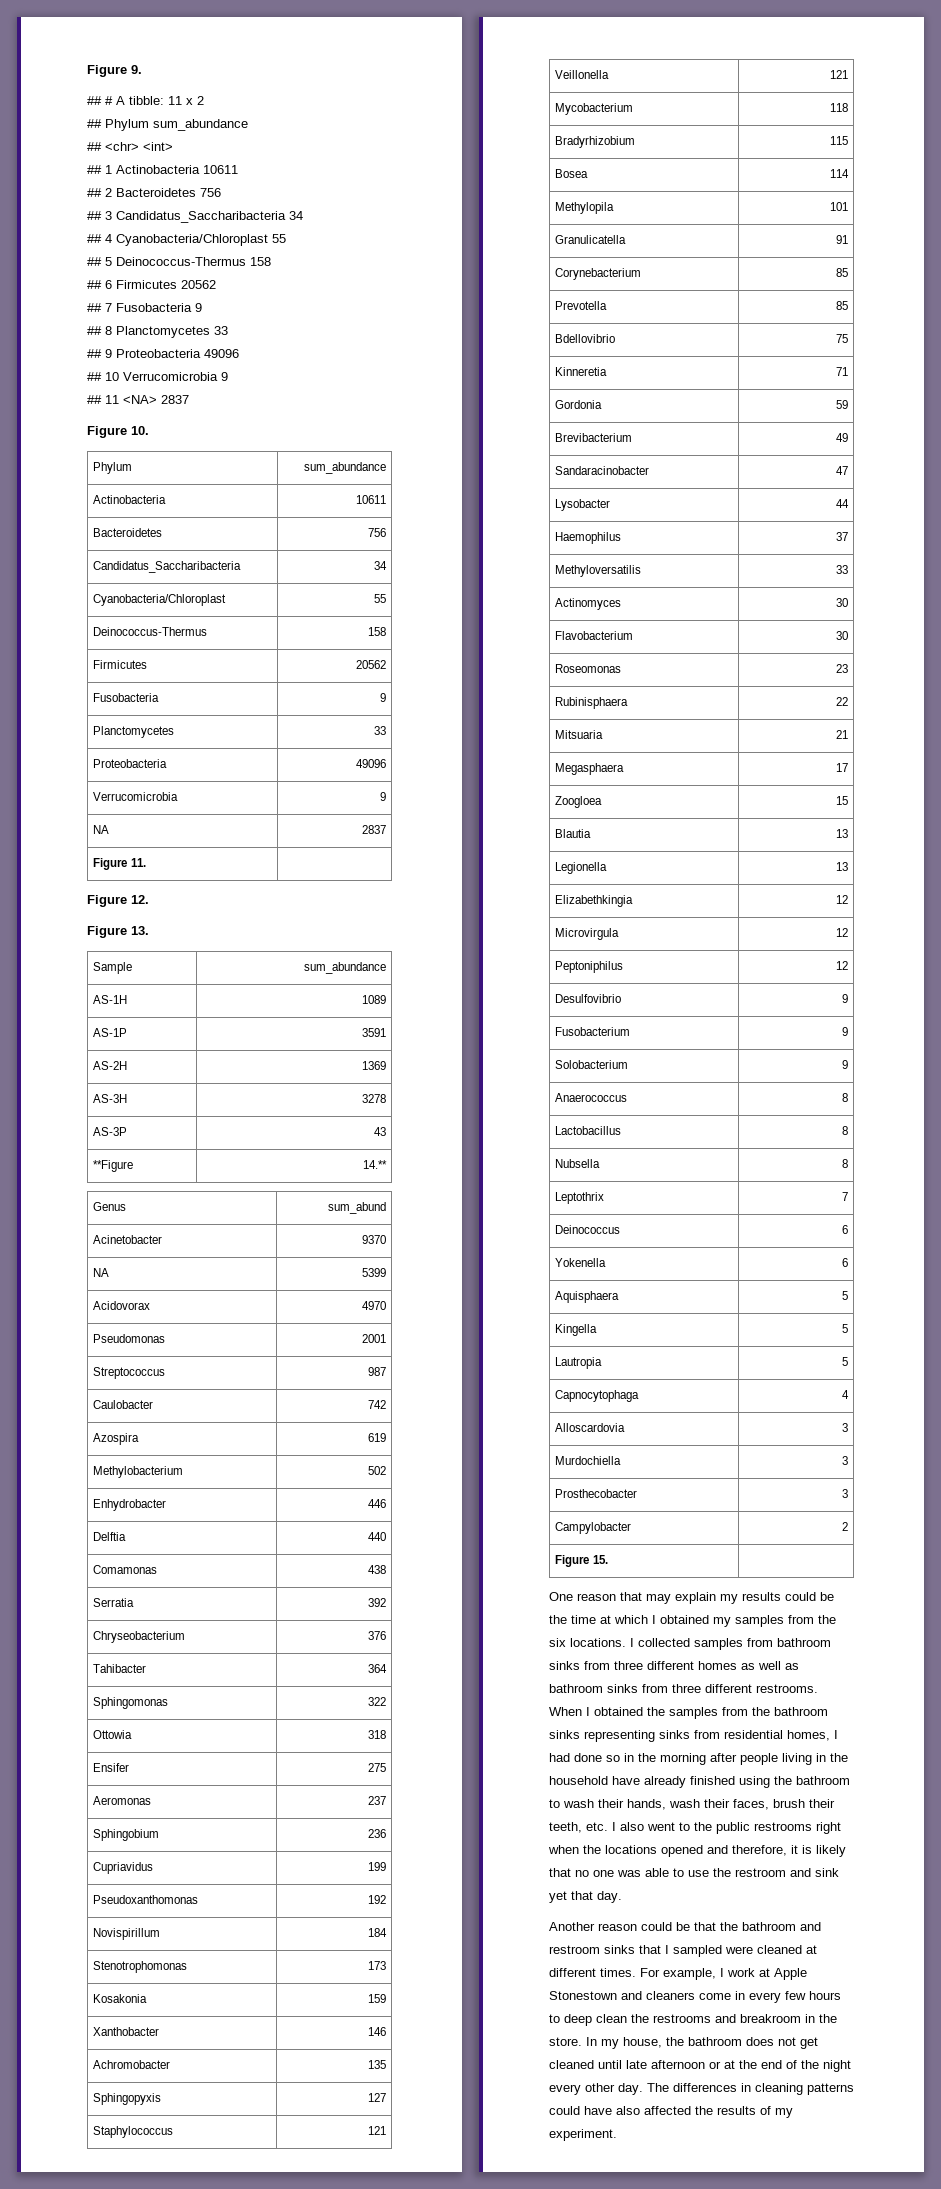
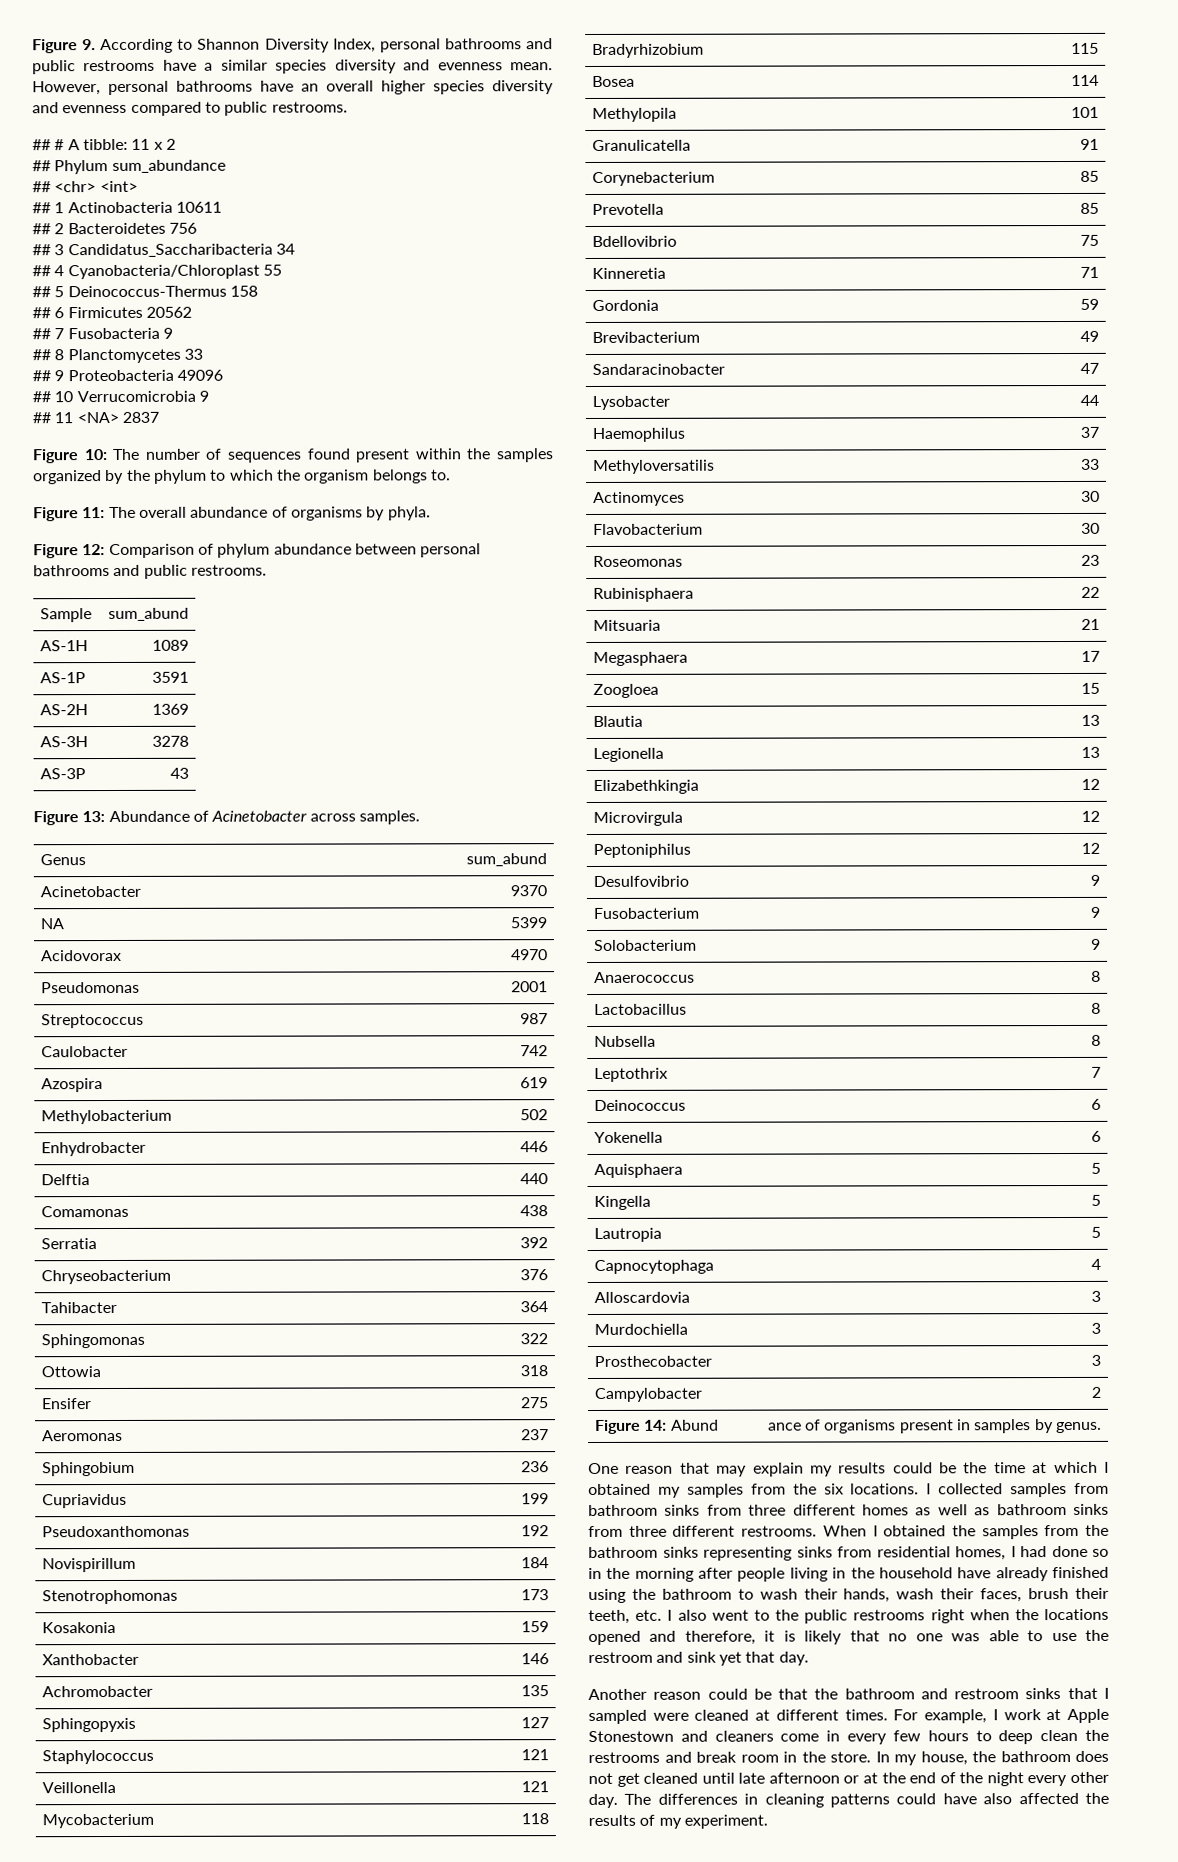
- Figure 9.
+ Figure 9. According to Shannon Diversity Index, personal bathrooms and public restrooms have a similar species diversity and evenness mean. However, personal bathrooms have an overall higher species diversity and evenness compared to public restrooms.
- Figure 10.
- Phylum | sum_abundance
- Actinobacteria | 10611
- Bacteroidetes | 756
- Candidatus_Saccharibacteria | 34
- Cyanobacteria/Chloroplast | 55
- Deinococcus-Thermus | 158
- Firmicutes | 20562
- Fusobacteria | 9
- Planctomycetes | 33
- Proteobacteria | 49096
- Verrucomicrobia | 9
- NA | 2837
- Figure 11. |
- Figure 12.
- Figure 13.
+ Figure 10: The number of sequences found present within the samples organized by the phylum to which the organism belongs to.
+ Figure 11: The overall abundance of organisms by phyla.
+ Figure 12: Comparison of phylum abundance between personal bathrooms and public restrooms.
- Sample | sum_abundance
+ Sample | sum_abund
- **Figure | 14.**
+ Figure 13: Abundance of Acinetobacter across samples.
- Figure 15. |
+ Figure 14: Abund | ance of organisms present in samples by genus.
- For example, I work at Apple Stonestown and cleaners come in every few hours to deep clean the restrooms and breakroom in the store.
+ For example, I work at Apple Stonestown and cleaners come in every few hours to deep clean the restrooms and break room in the store.

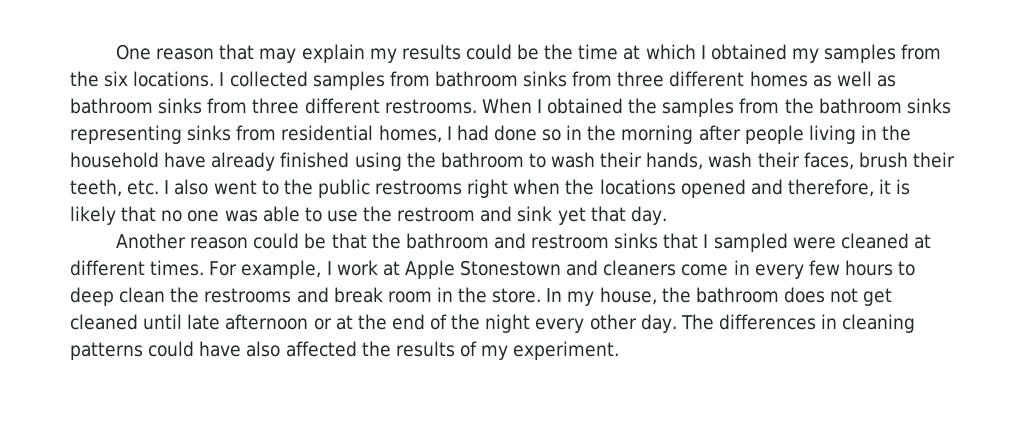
- Figure 9. According to Shannon Diversity Index, personal bathrooms and public restrooms have a similar species diversity and evenness mean. However, personal bathrooms have an overall higher species diversity and evenness compared to public restrooms.
- ## # A tibble: 11 x 2
- ## Phylum sum_abundance
- ## <chr> <int>
- ## 1 Actinobacteria 10611
- ## 2 Bacteroidetes 756
- ## 3 Candidatus_Saccharibacteria 34
- ## 4 Cyanobacteria/Chloroplast 55
- ## 5 Deinococcus-Thermus 158
- ## 6 Firmicutes 20562
- ## 7 Fusobacteria 9
- ## 8 Planctomycetes 33
- ## 9 Proteobacteria 49096
- ## 10 Verrucomicrobia 9
- ## 11 <NA> 2837
- Figure 10: The number of sequences found present within the samples organized by the phylum to which the organism belongs to.
- Figure 11: The overall abundance of organisms by phyla.
- Figure 12: Comparison of phylum abundance between personal bathrooms and public restrooms.
- Sample | sum_abund
- AS-1H | 1089
- AS-1P | 3591
- AS-2H | 1369
- AS-3H | 3278
- AS-3P | 43
- Figure 13: Abundance of Acinetobacter across samples.
- Genus | sum_abund
- Acinetobacter | 9370
- NA | 5399
- Acidovorax | 4970
- Pseudomonas | 2001
- Streptococcus | 987
- Caulobacter | 742
- Azospira | 619
- Methylobacterium | 502
- Enhydrobacter | 446
- Delftia | 440
- Comamonas | 438
- Serratia | 392
- Chryseobacterium | 376
- Tahibacter | 364
- Sphingomonas | 322
- Ottowia | 318
- Ensifer | 275
- Aeromonas | 237
- Sphingobium | 236
- Cupriavidus | 199
- Pseudoxanthomonas | 192
- Novispirillum | 184
- Stenotrophomonas | 173
- Kosakonia | 159
- Xanthobacter | 146
- Achromobacter | 135
- Sphingopyxis | 127
- Staphylococcus | 121
- Veillonella | 121
- Mycobacterium | 118
- Bradyrhizobium | 115
- Bosea | 114
- Methylopila | 101
- Granulicatella | 91
- Corynebacterium | 85
- Prevotella | 85
- Bdellovibrio | 75
- Kinneretia | 71
- Gordonia | 59
- Brevibacterium | 49
- Sandaracinobacter | 47
- Lysobacter | 44
- Haemophilus | 37
- Methyloversatilis | 33
- Actinomyces | 30
- Flavobacterium | 30
- Roseomonas | 23
- Rubinisphaera | 22
- Mitsuaria | 21
- Megasphaera | 17
- Zoogloea | 15
- Blautia | 13
- Legionella | 13
- Elizabethkingia | 12
- Microvirgula | 12
- Peptoniphilus | 12
- Desulfovibrio | 9
- Fusobacterium | 9
- Solobacterium | 9
- Anaerococcus | 8
- Lactobacillus | 8
- Nubsella | 8
- Leptothrix | 7
- Deinococcus | 6
- Yokenella | 6
- Aquisphaera | 5
- Kingella | 5
- Lautropia | 5
- Capnocytophaga | 4
- Alloscardovia | 3
- Murdochiella | 3
- Prosthecobacter | 3
- Campylobacter | 2
- Figure 14: Abund | ance of organisms present in samples by genus.

